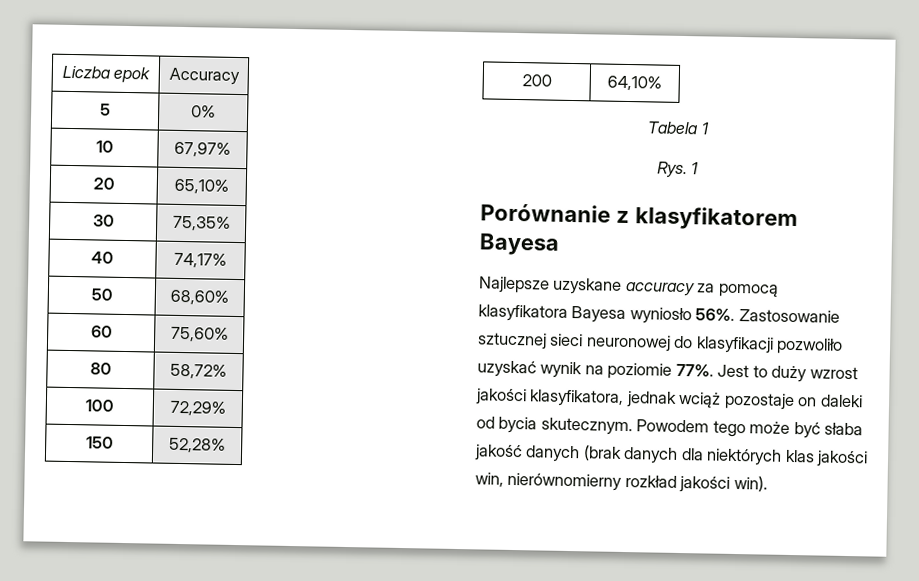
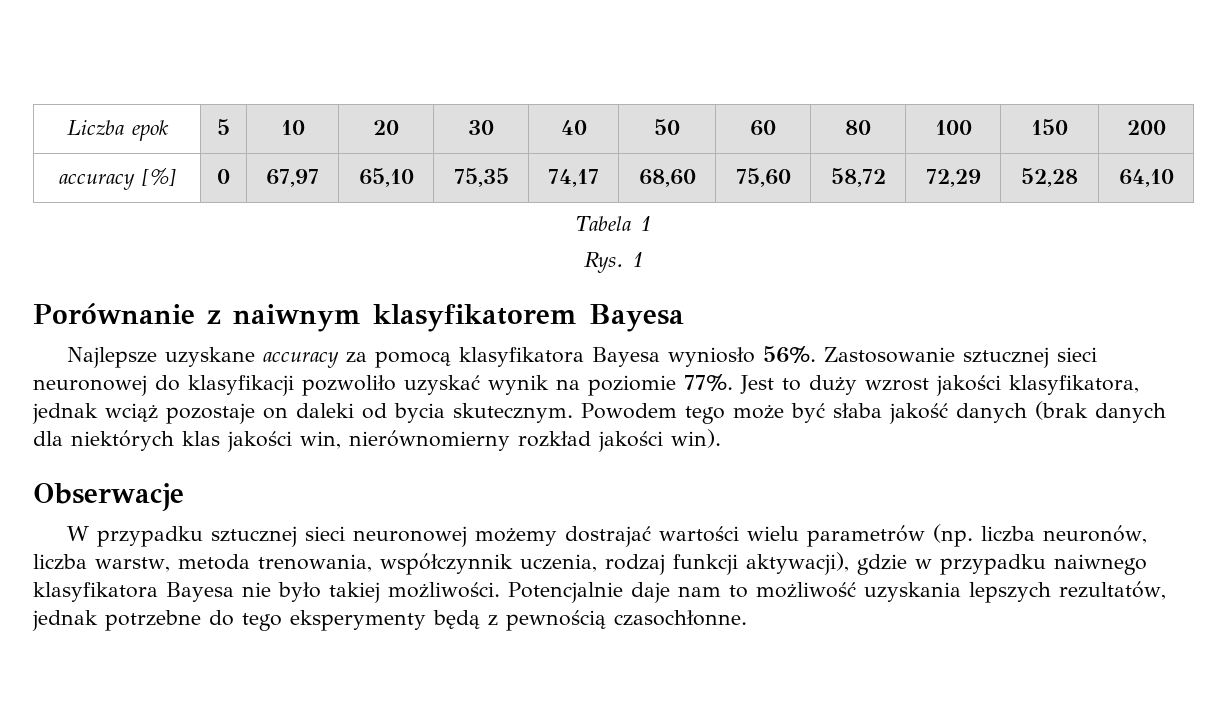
- Liczba epok | Accuracy
- 5 | 0%
- 10 | 67,97%
- 20 | 65,10%
- 30 | 75,35%
- 40 | 74,17%
- 50 | 68,60%
- 60 | 75,60%
- 80 | 58,72%
- 100 | 72,29%
- 150 | 52,28%
- 200 | 64,10%
+ Liczba epok | 5 | 10 | 20 | 30 | 40 | 50 | 60 | 80 | 100 | 150 | 200
+ accuracy [%] | 0 | 67,97 | 65,10 | 75,35 | 74,17 | 68,60 | 75,60 | 58,72 | 72,29 | 52,28 | 64,10
- Porównanie z klasyfikatorem Bayesa
+ Porównanie z naiwnym klasyfikatorem Bayesa
+ Obserwacje
+ W przypadku sztucznej sieci neuronowej możemy dostrajać wartości wielu parametrów (np. liczba neuronów, liczba warstw, metoda trenowania, współczynnik uczenia, rodzaj funkcji aktywacji), gdzie w przypadku naiwnego klasyfikatora Bayesa nie było takiej możliwości. Potencjalnie daje nam to możliwość uzyskania lepszych rezultatów, jednak potrzebne do tego eksperymenty będą z pewnością czasochłonne.

